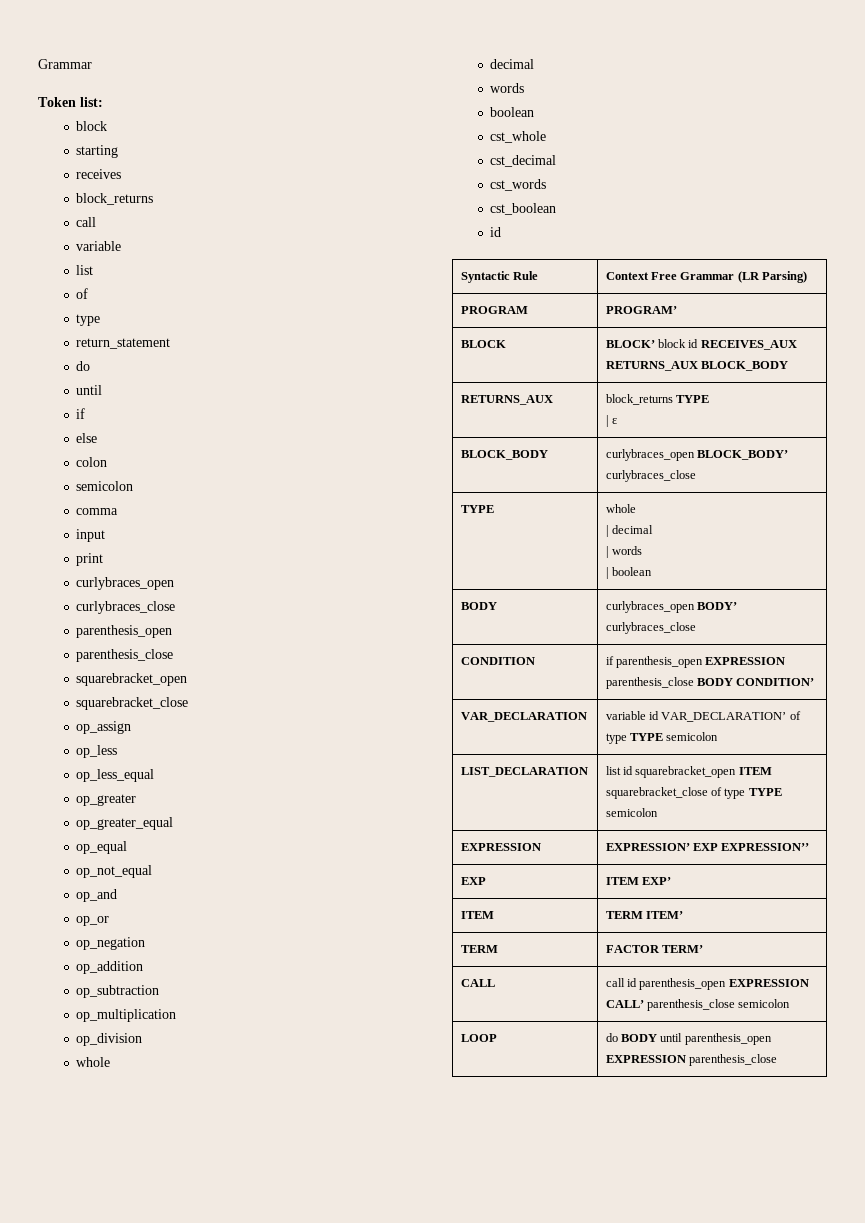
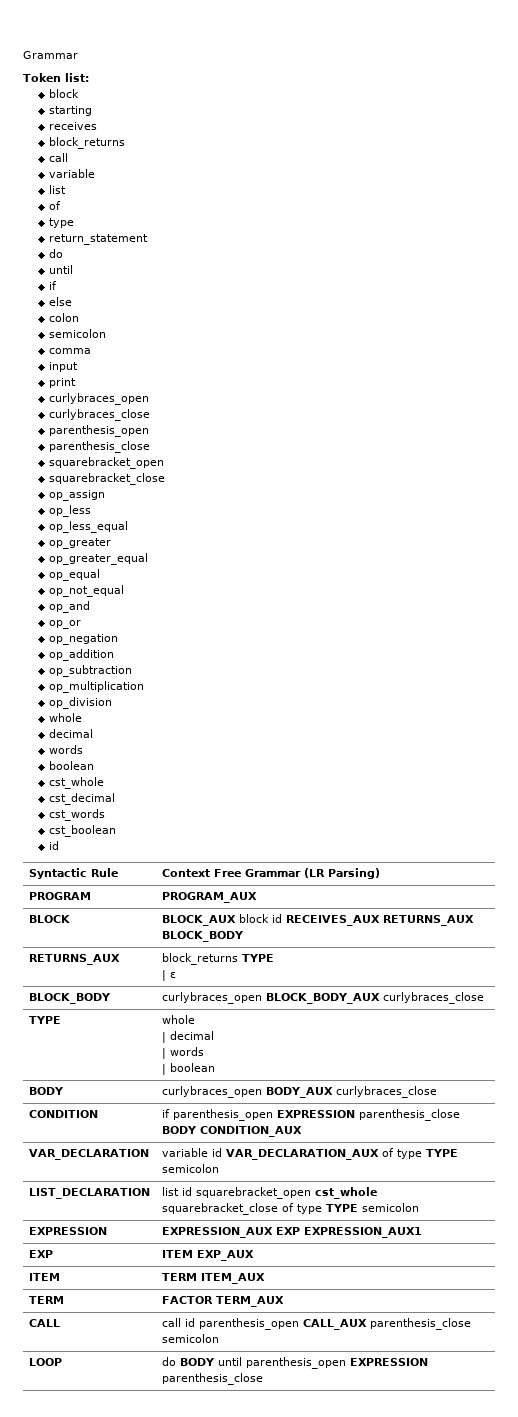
- PROGRAM | PROGRAM’
+ PROGRAM | PROGRAM_AUX
- BLOCK | BLOCK’ block id RECEIVES_AUX RETURNS_AUX BLOCK_BODY
+ BLOCK | BLOCK_AUX block id RECEIVES_AUX RETURNS_AUX BLOCK_BODY
- BLOCK_BODY | curlybraces_open BLOCK_BODY’ curlybraces_close
+ BLOCK_BODY | curlybraces_open BLOCK_BODY_AUX curlybraces_close
- BODY | curlybraces_open BODY’ curlybraces_close
+ BODY | curlybraces_open BODY_AUX curlybraces_close
- CONDITION | if parenthesis_open EXPRESSION parenthesis_close BODY CONDITION’
+ CONDITION | if parenthesis_open EXPRESSION parenthesis_close BODY CONDITION_AUX
- VAR_DECLARATION | variable id VAR_DECLARATION’ of type TYPE semicolon
+ VAR_DECLARATION | variable id VAR_DECLARATION_AUX of type TYPE semicolon
- LIST_DECLARATION | list id squarebracket_open ITEM squarebracket_close of type TYPE semicolon
+ LIST_DECLARATION | list id squarebracket_open cst_whole squarebracket_close of type TYPE semicolon
- EXPRESSION | EXPRESSION’ EXP EXPRESSION’’
+ EXPRESSION | EXPRESSION_AUX EXP EXPRESSION_AUX1
- EXP | ITEM EXP’
+ EXP | ITEM EXP_AUX
- ITEM | TERM ITEM’
+ ITEM | TERM ITEM_AUX
- TERM | FACTOR TERM’
+ TERM | FACTOR TERM_AUX
- CALL | call id parenthesis_open EXPRESSION CALL’ parenthesis_close semicolon
+ CALL | call id parenthesis_open CALL_AUX parenthesis_close semicolon

